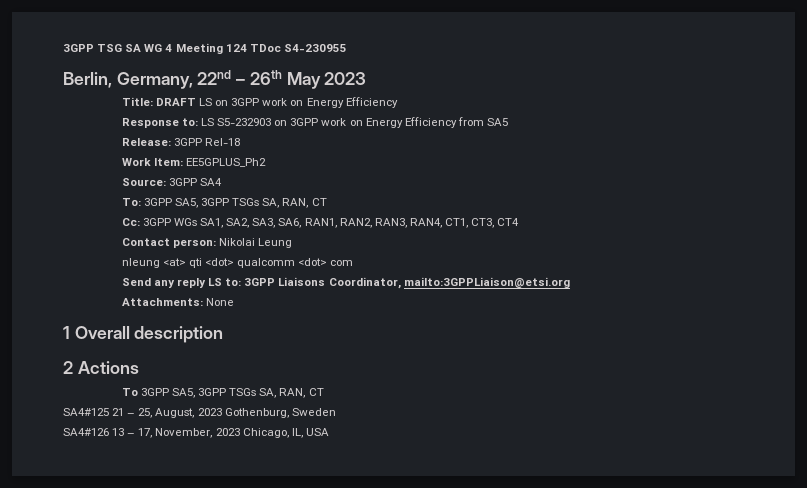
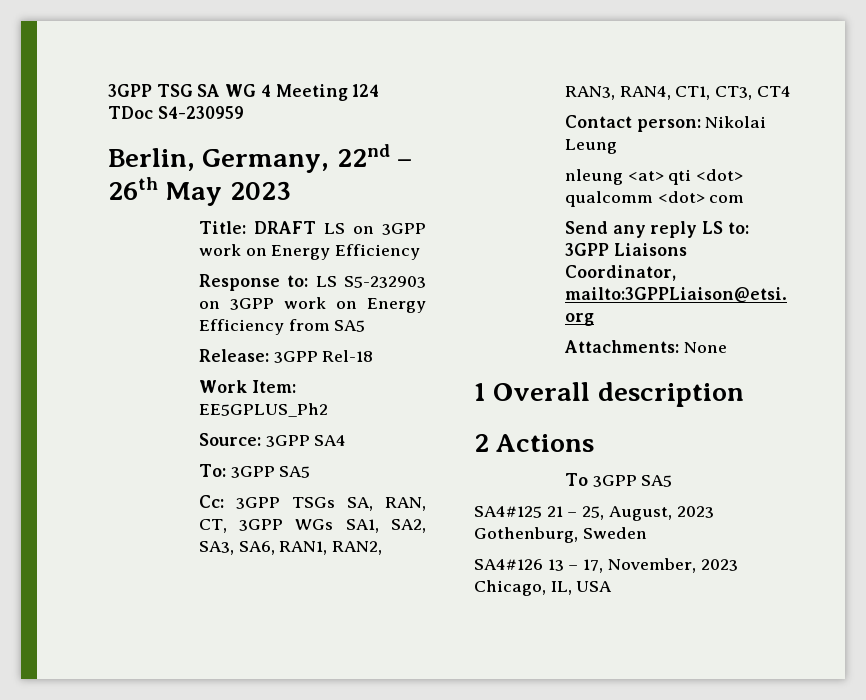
- 3GPP TSG SA WG 4 Meeting 124 TDoc S4-230955
+ 3GPP TSG SA WG 4 Meeting 124 TDoc S4-230959
- To: 3GPP SA5, 3GPP TSGs SA, RAN, CT
- Cc: 3GPP WGs SA1, SA2, SA3, SA6, RAN1, RAN2, RAN3, RAN4, CT1, CT3, CT4
+ To: 3GPP SA5
+ Cc: 3GPP TSGs SA, RAN, CT, 3GPP WGs SA1, SA2, SA3, SA6, RAN1, RAN2, RAN3, RAN4, CT1, CT3, CT4
- To 3GPP SA5, 3GPP TSGs SA, RAN, CT
+ To 3GPP SA5

